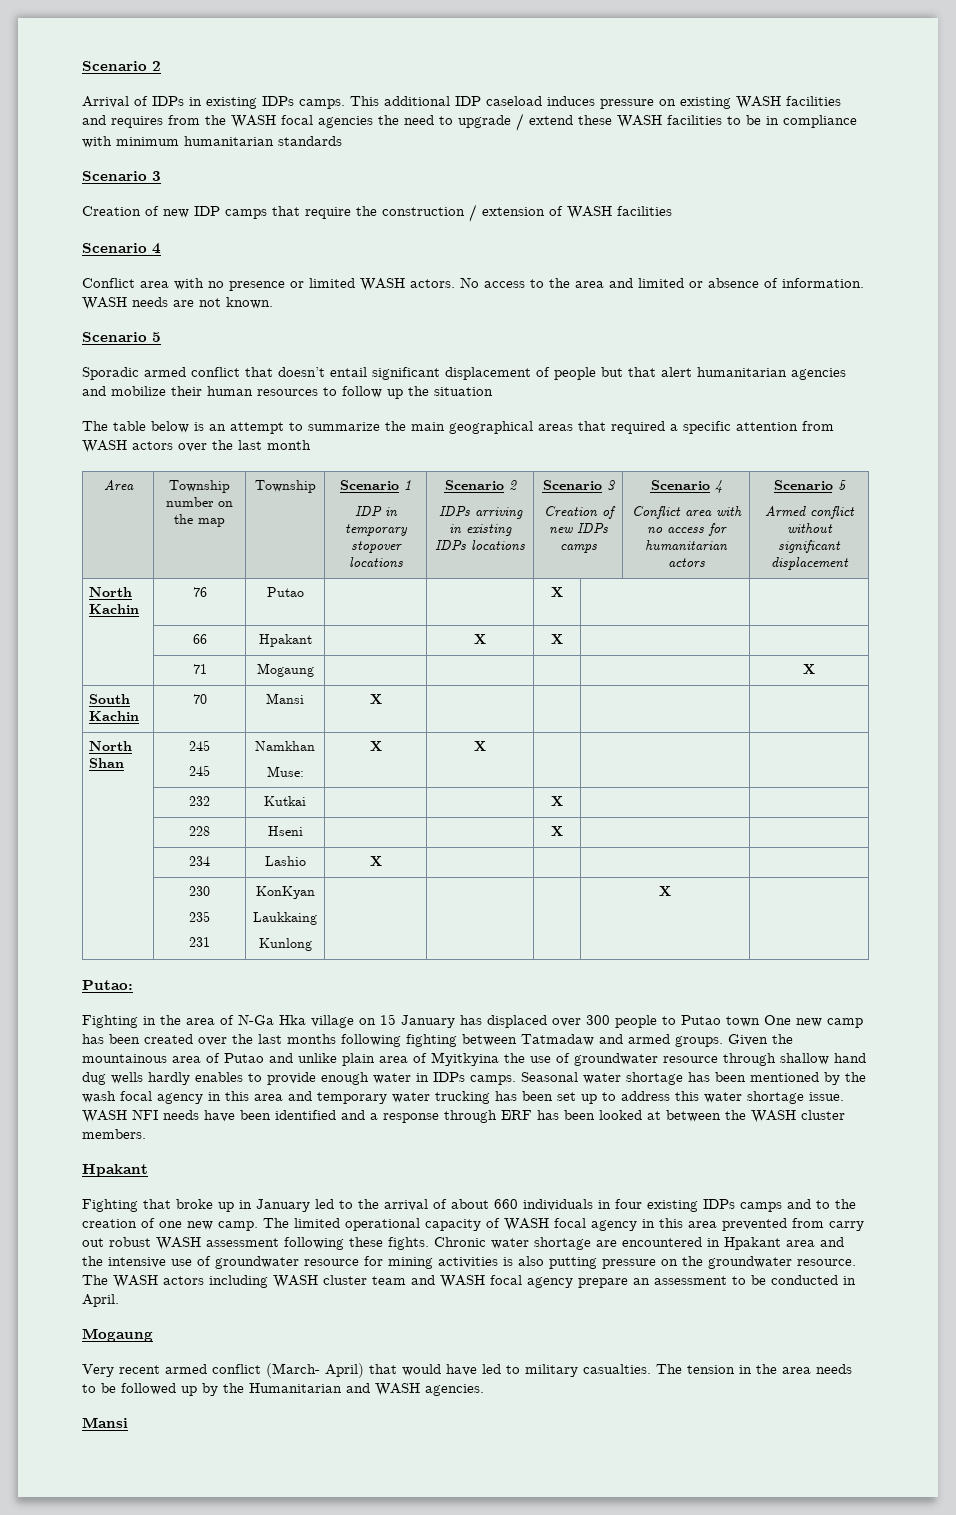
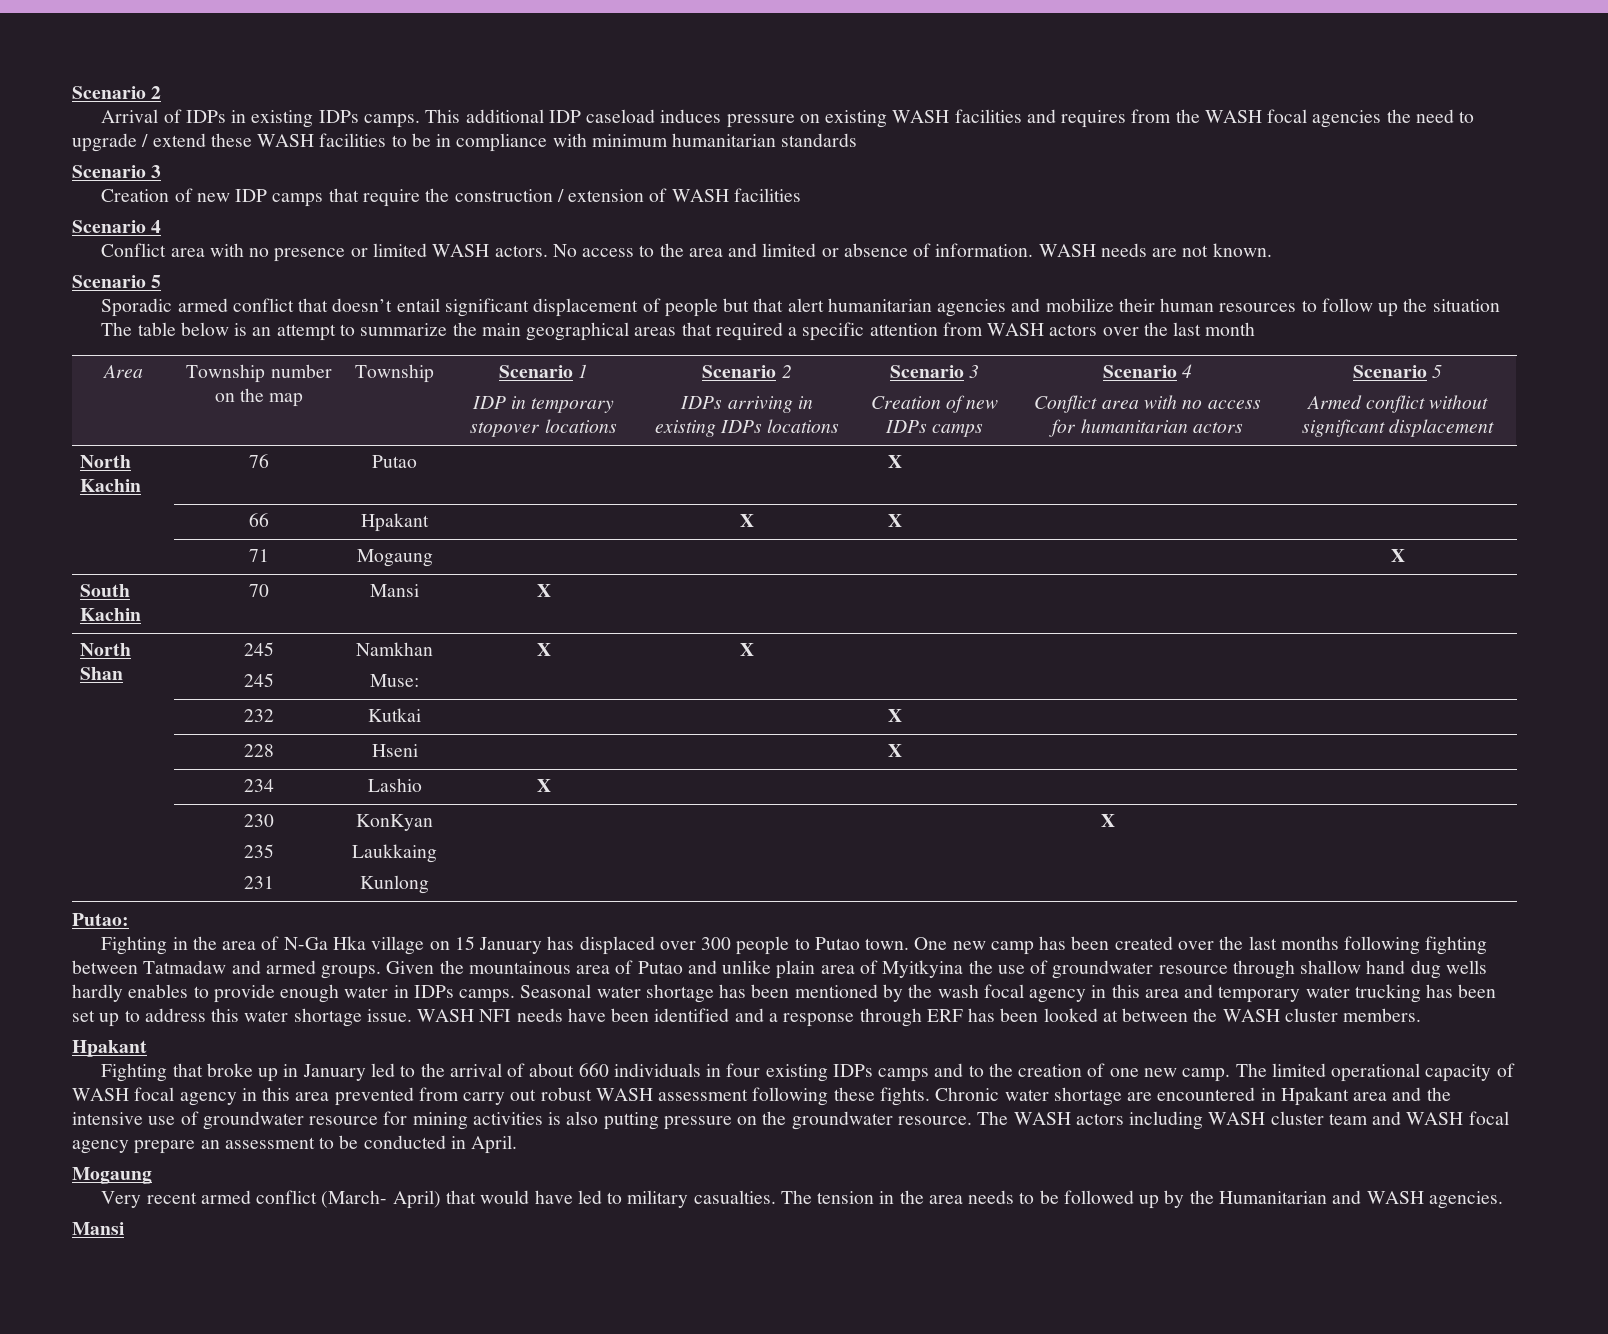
- Fighting in the area of N-Ga Hka village on 15 January has displaced over 300 people to Putao town One new camp has been created over the last months following fighting between Tatmadaw and armed groups.
+ Fighting in the area of N-Ga Hka village on 15 January has displaced over 300 people to Putao town. One new camp has been created over the last months following fighting between Tatmadaw and armed groups.

